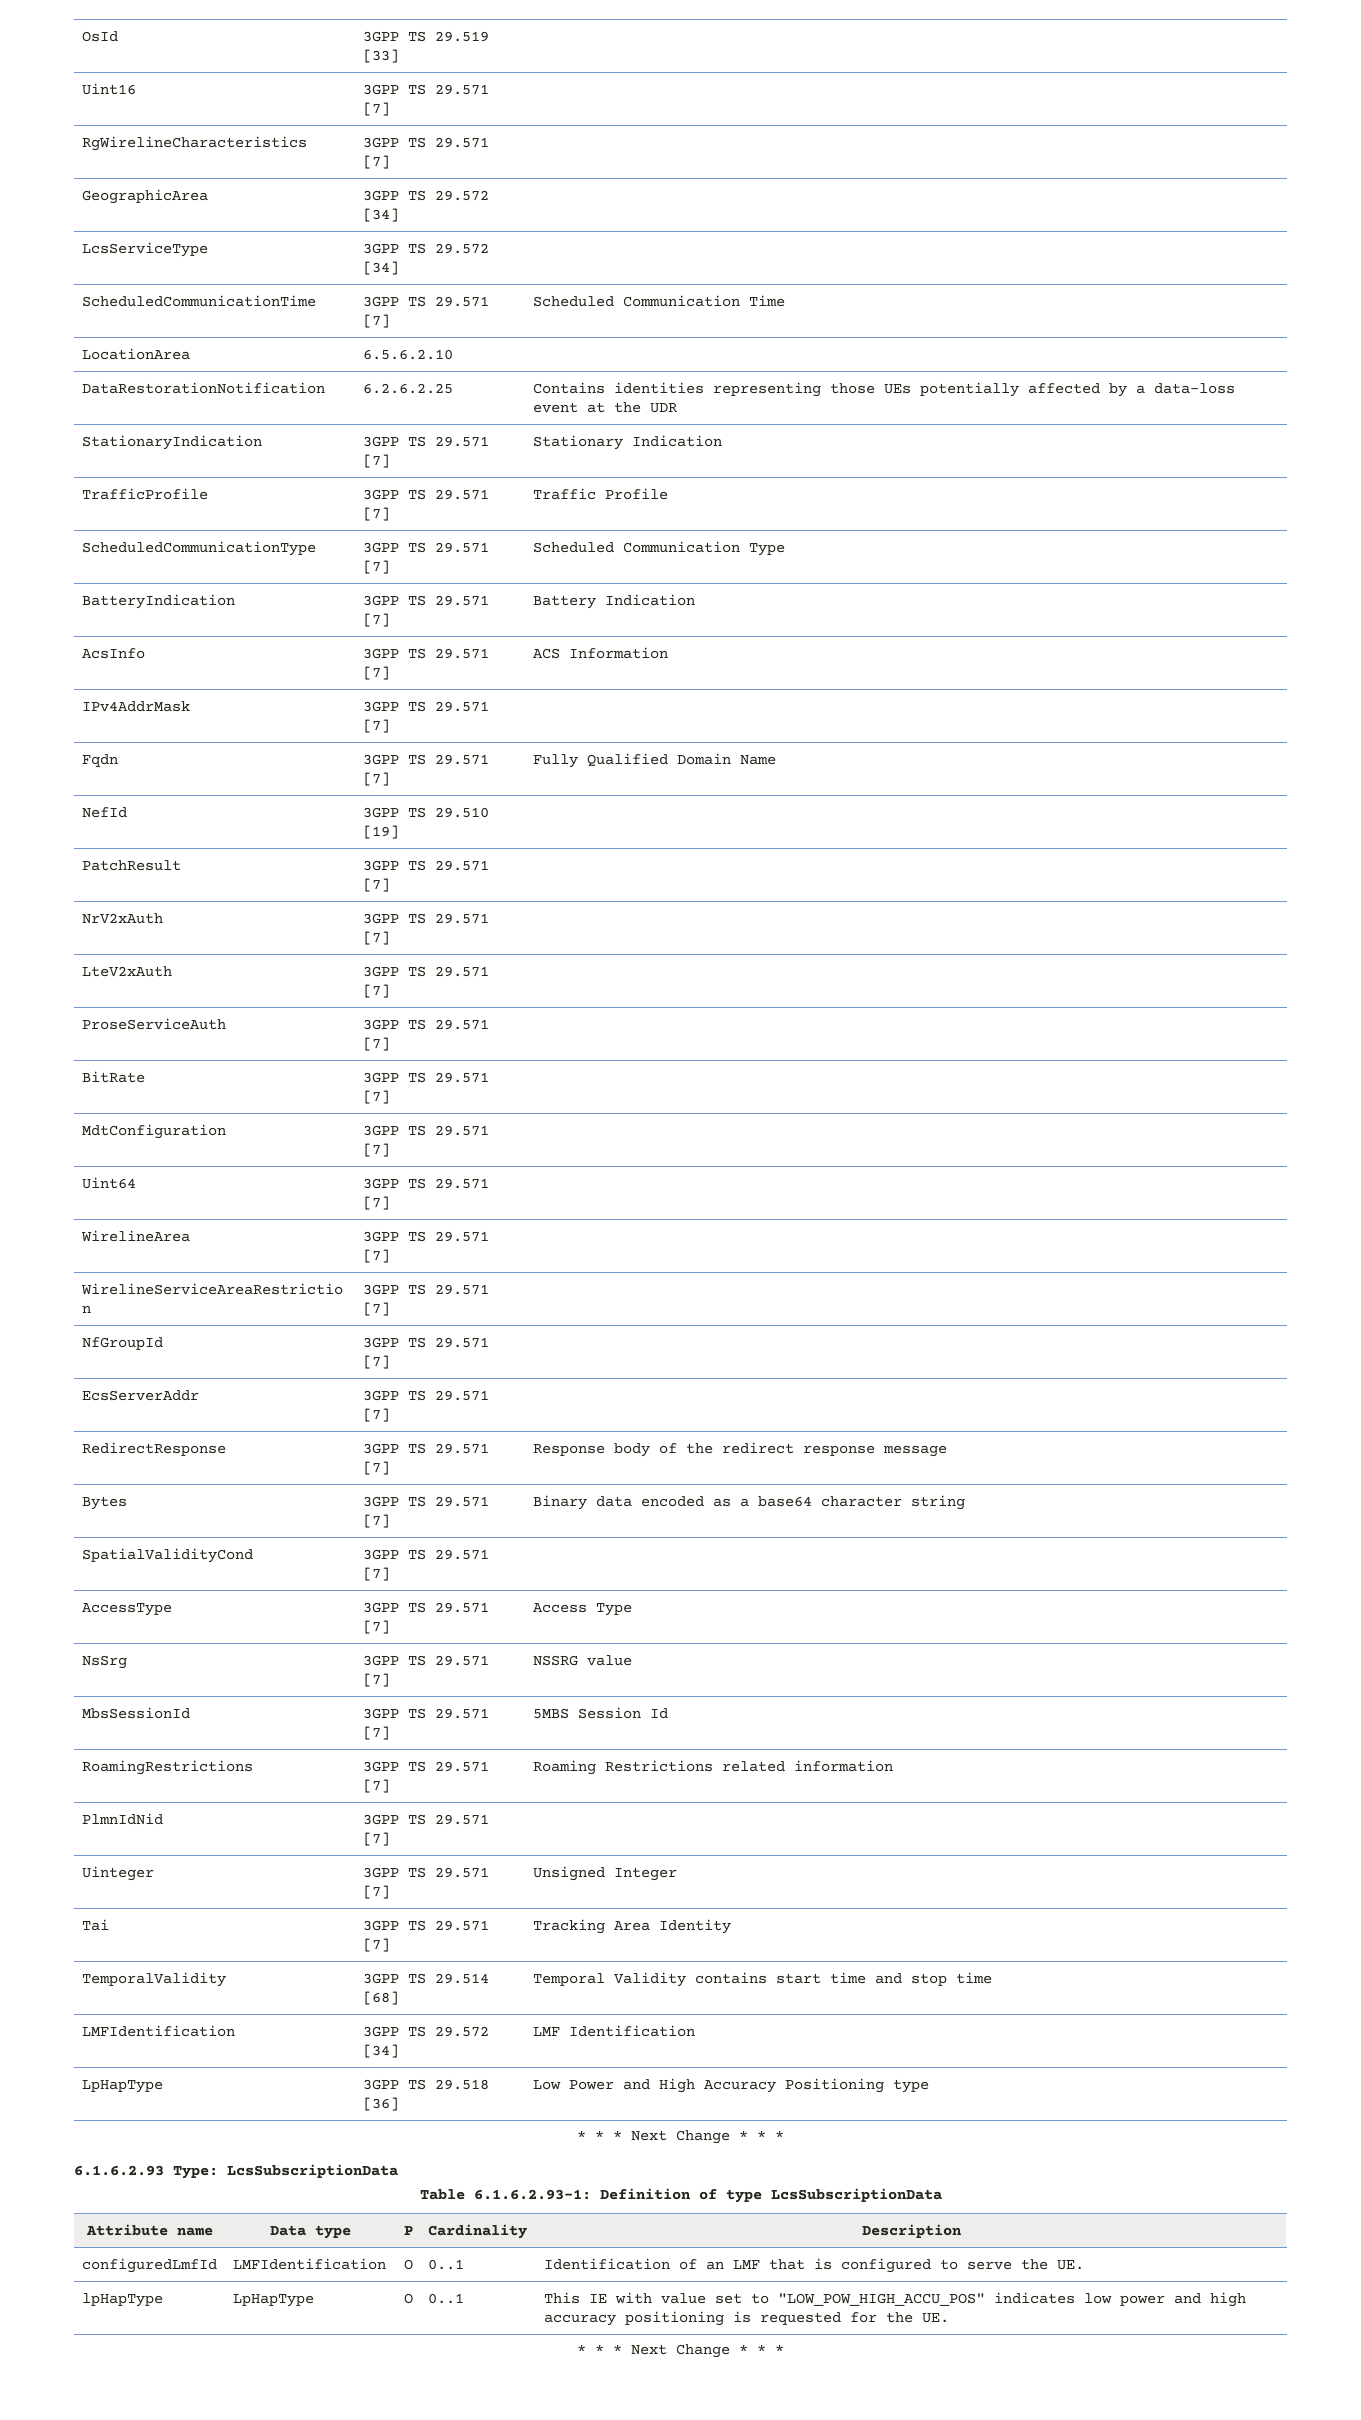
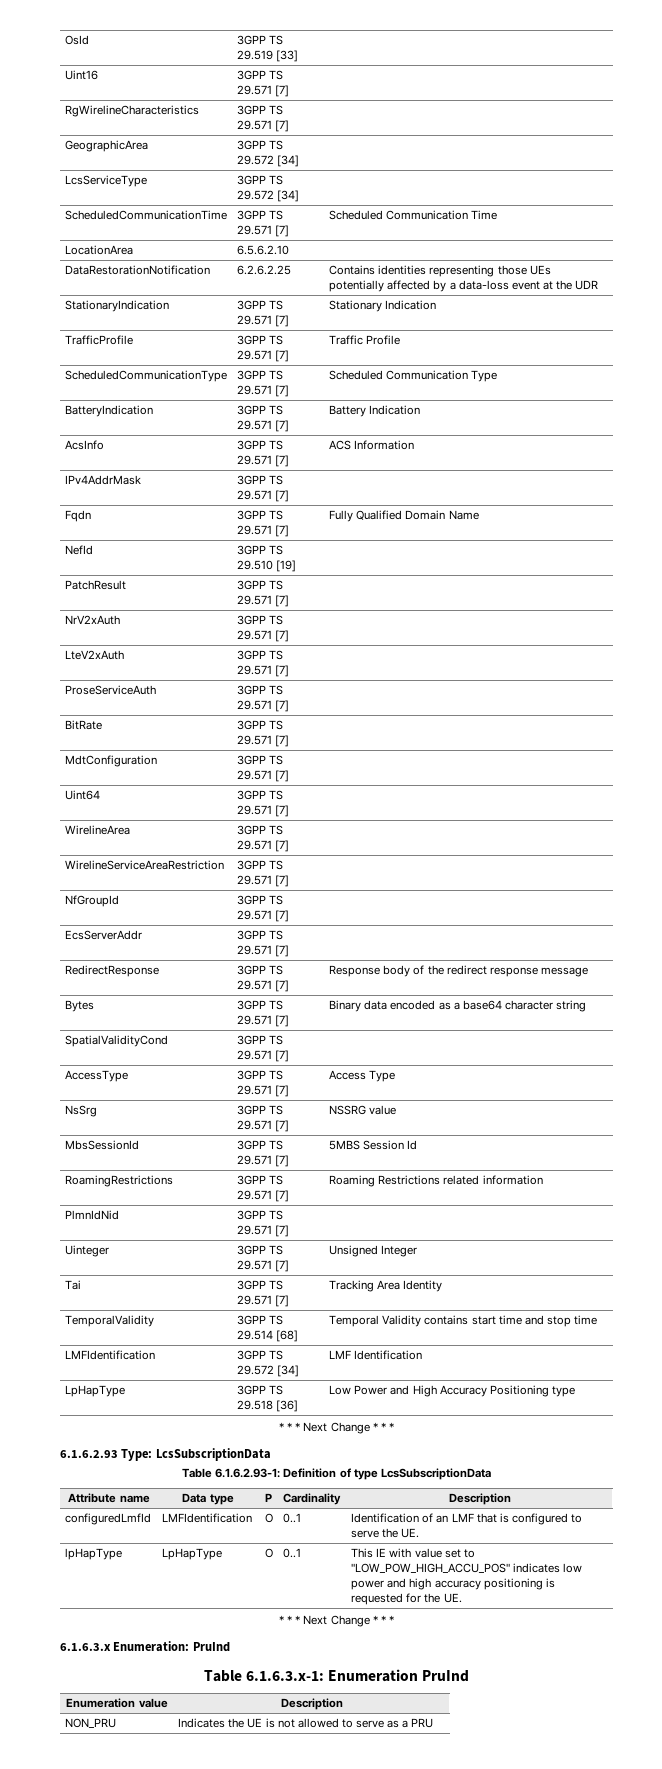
+ 6.1.6.3.x Enumeration: PruInd
+ Table 6.1.6.3.x-1: Enumeration PruInd
+ Enumeration value | Description
+ NON_PRU | Indicates the UE is not allowed to serve as a PRU

